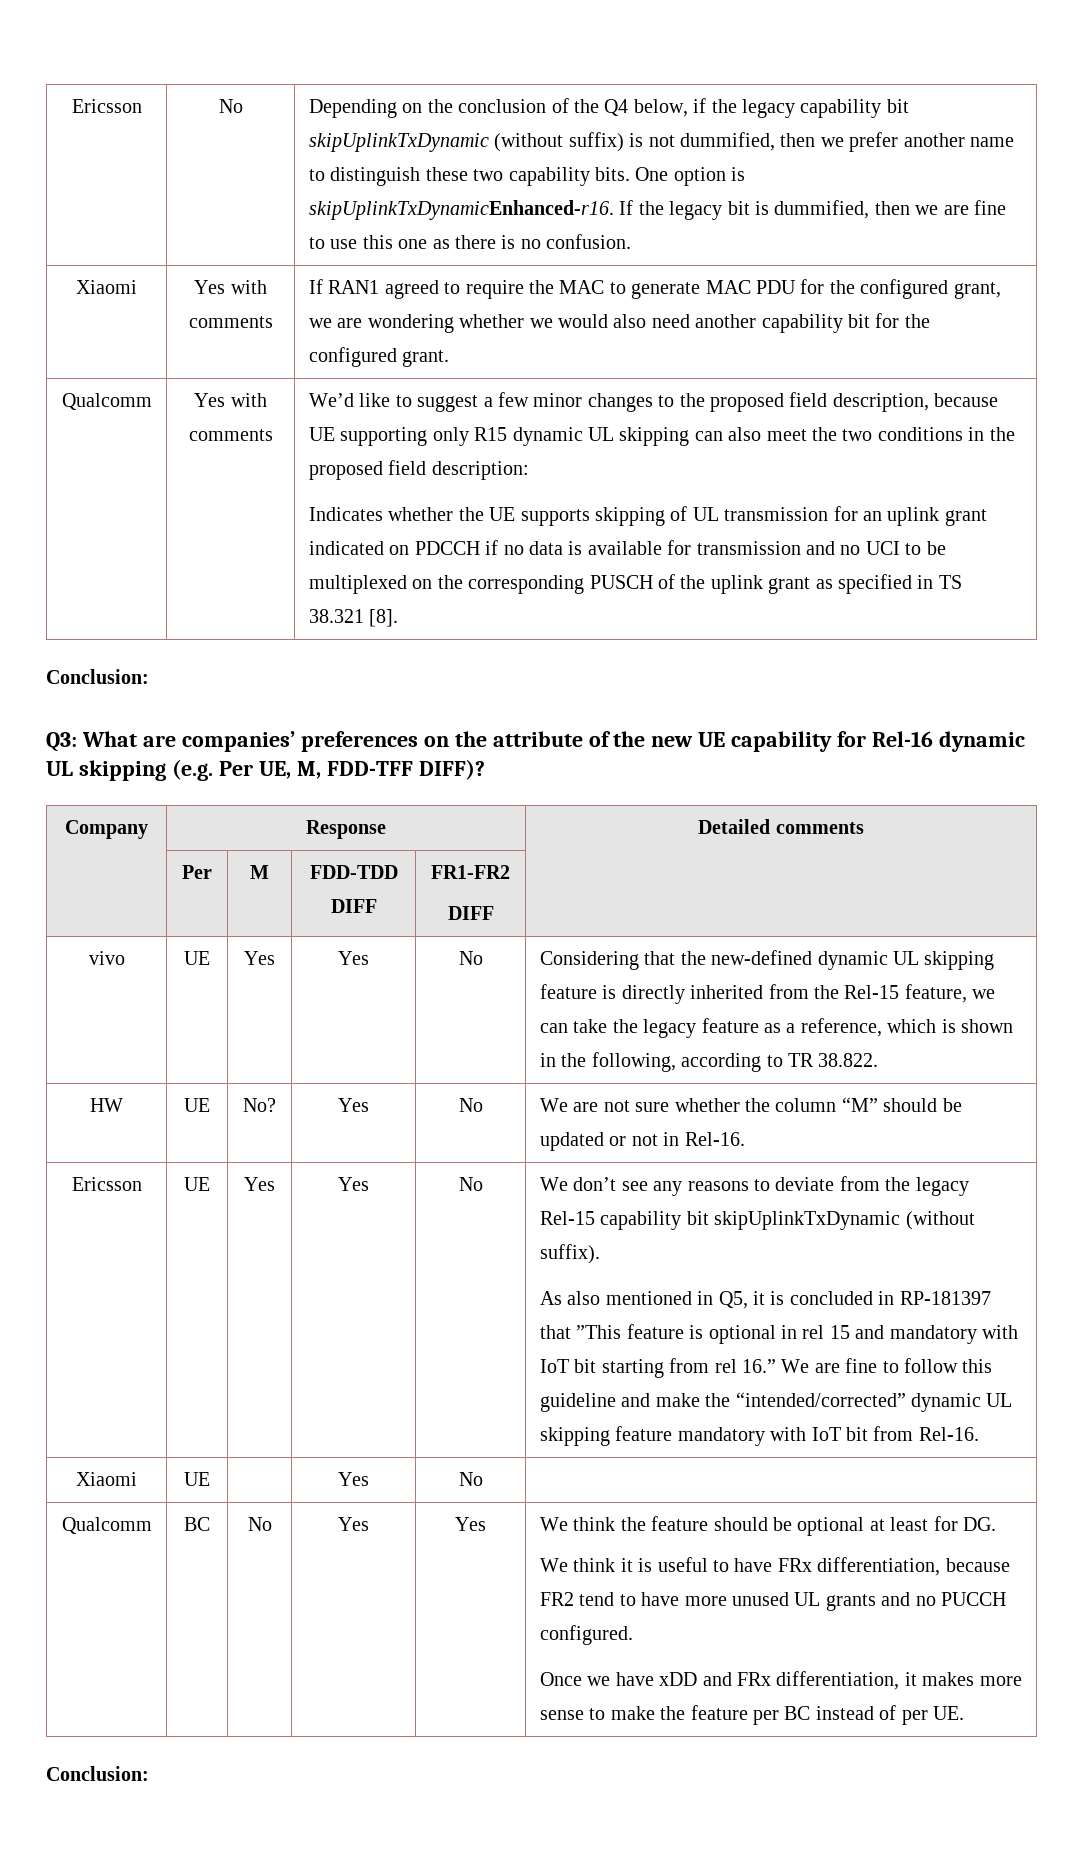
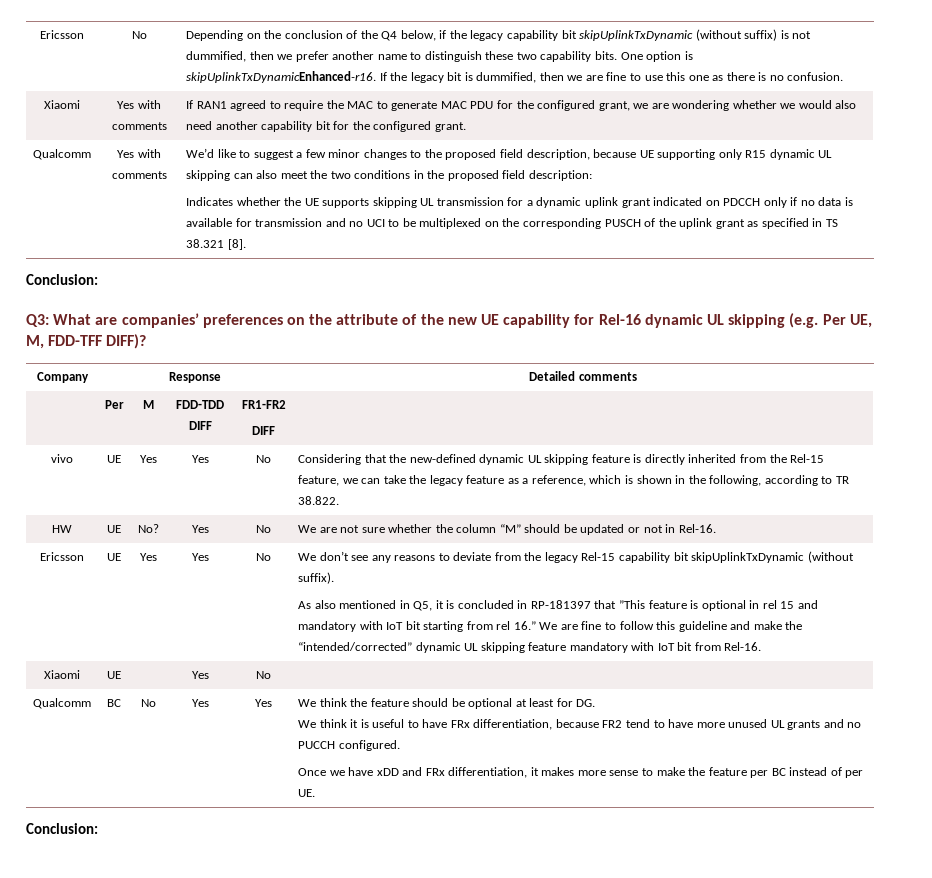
- Indicates whether the UE supports skipping of UL transmission for an uplink grant indicated on PDCCH if no data is available for transmission and no UCI to be multiplexed on the corresponding PUSCH of the uplink grant as specified in TS 38.321 [8].
+ Indicates whether the UE supports skipping UL transmission for a dynamic uplink grant indicated on PDCCH only if no data is available for transmission and no UCI to be multiplexed on the corresponding PUSCH of the uplink grant as specified in TS 38.321 [8].

